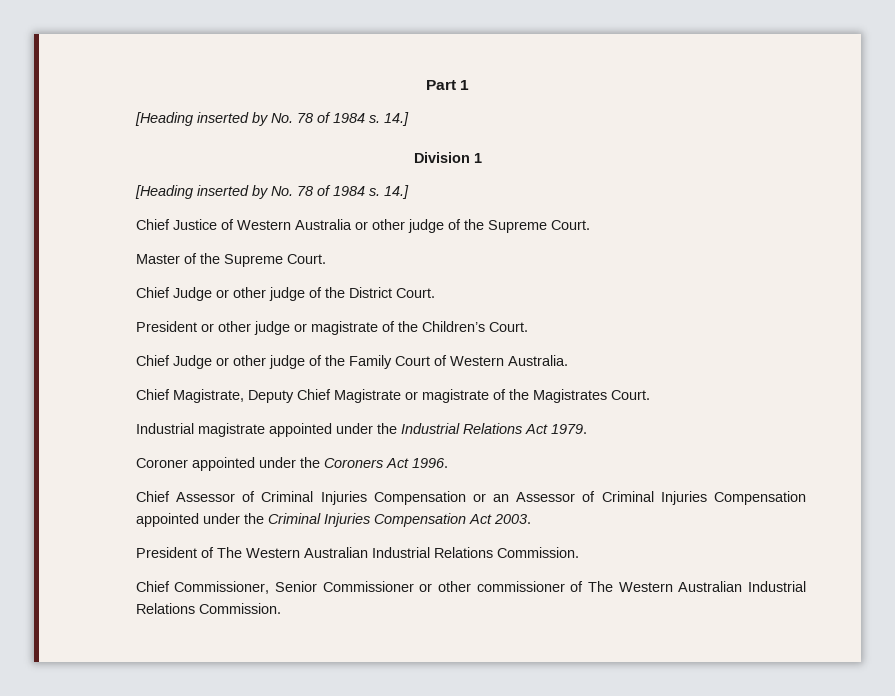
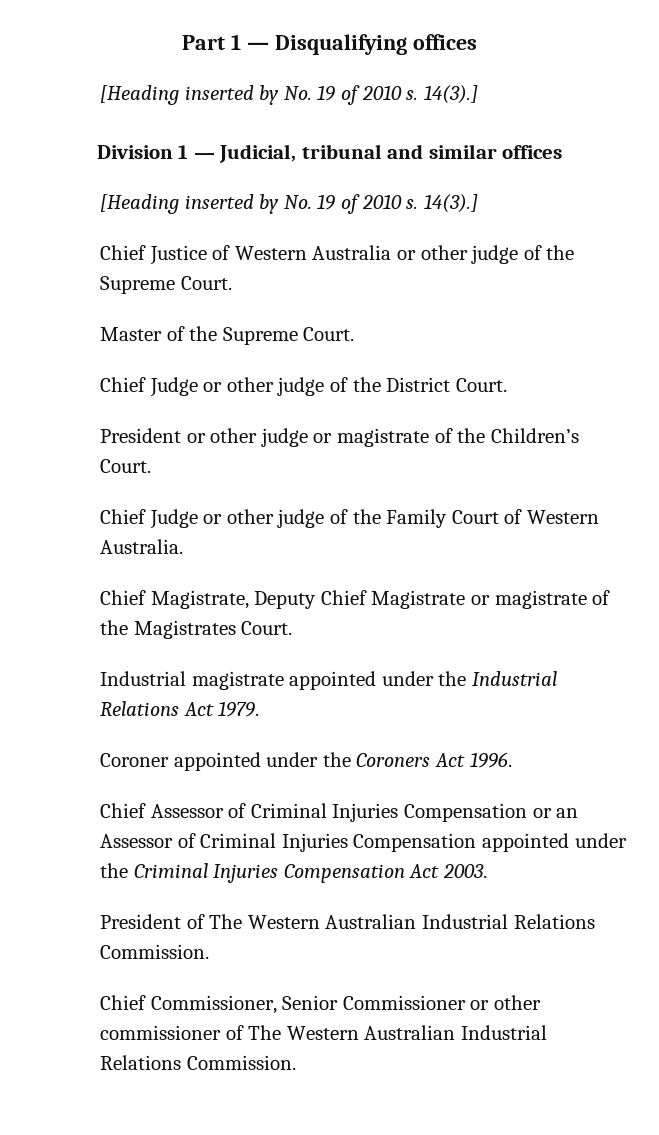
- Part 1
- [Heading inserted by No. 78 of 1984 s. 14.]
- Division 1
- [Heading inserted by No. 78 of 1984 s. 14.]
+ Part 1 — Disqualifying offices
+ [Heading inserted by No. 19 of 2010 s. 14(3).]
+ Division 1 — Judicial, tribunal and similar offices
+ [Heading inserted by No. 19 of 2010 s. 14(3).]

